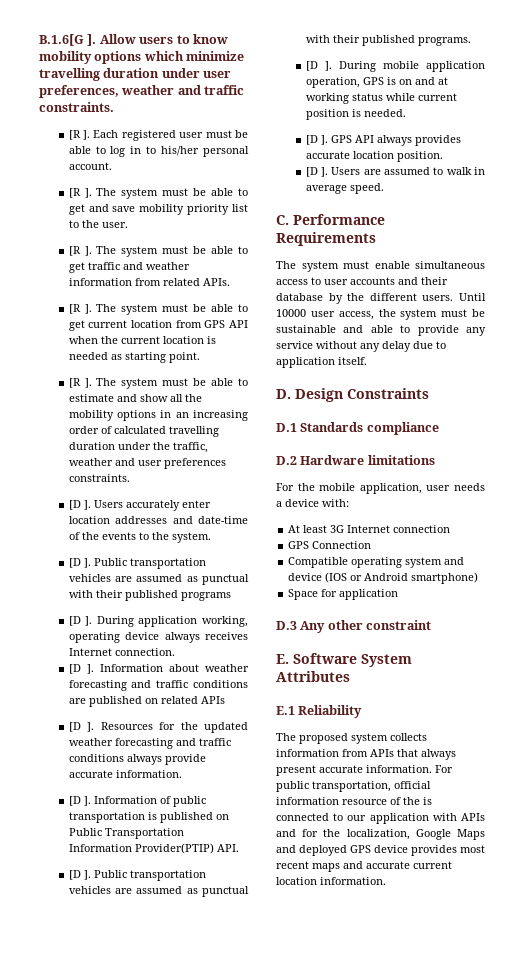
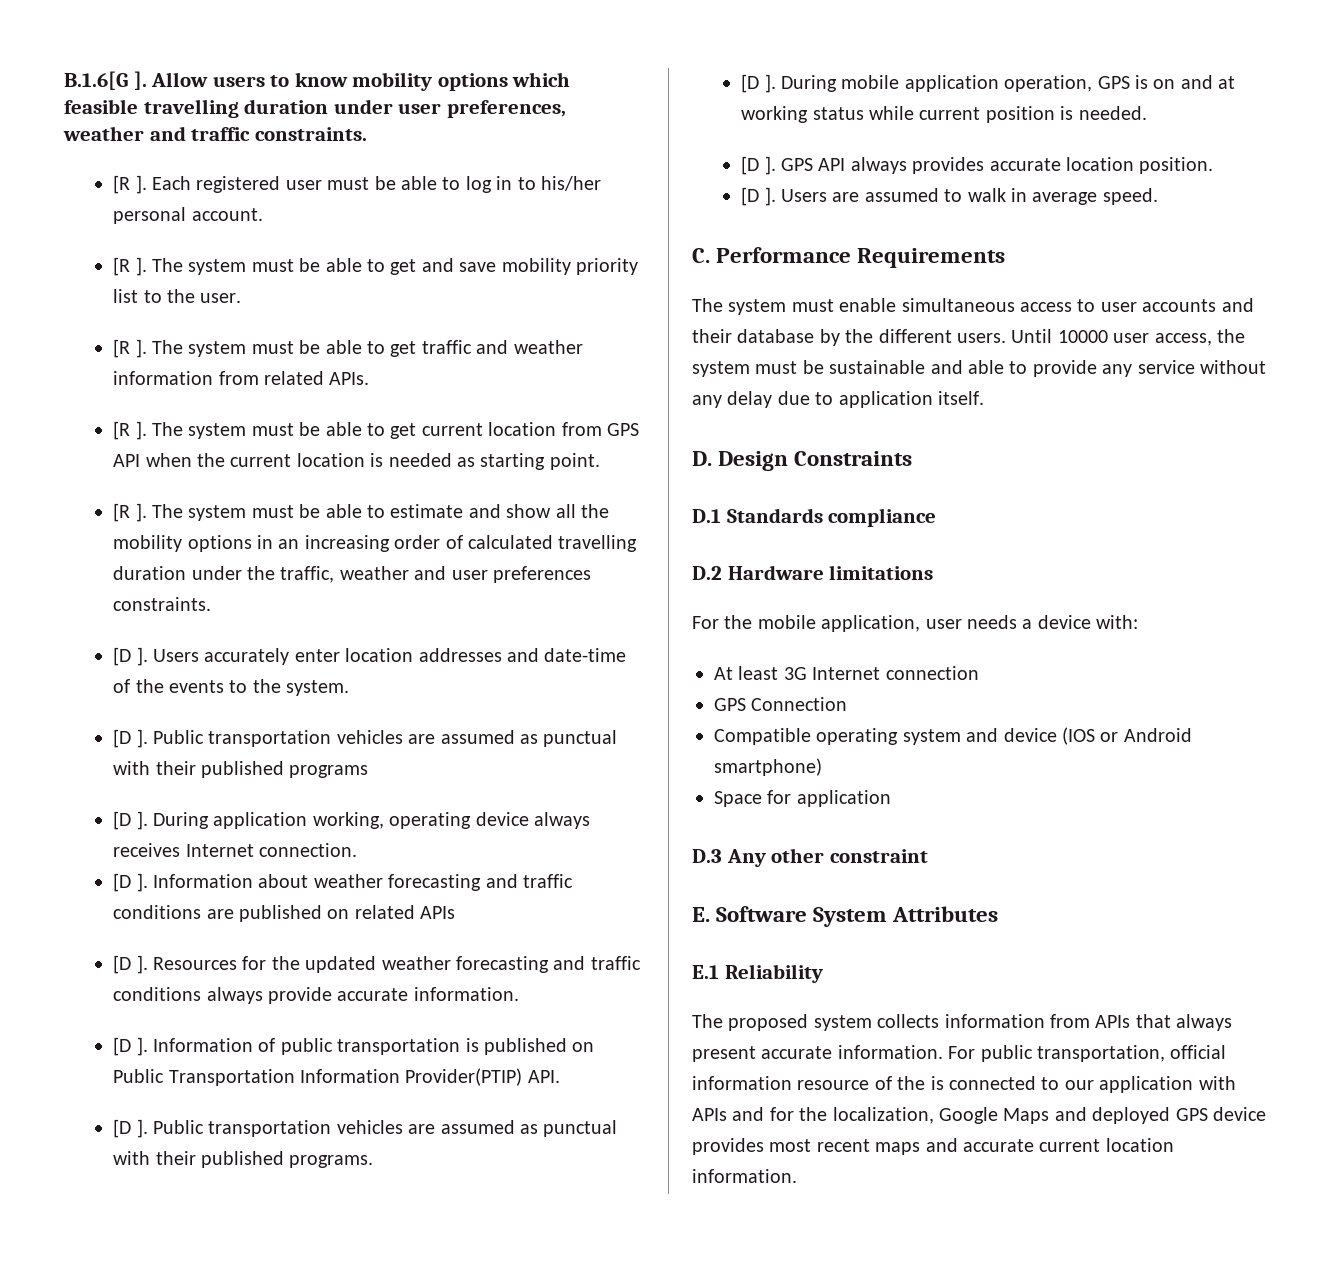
- Allow users to know mobility options which minimize travelling duration under user preferences, weather and traffic constraints.
+ Allow users to know mobility options which feasible travelling duration under user preferences, weather and traffic constraints.

